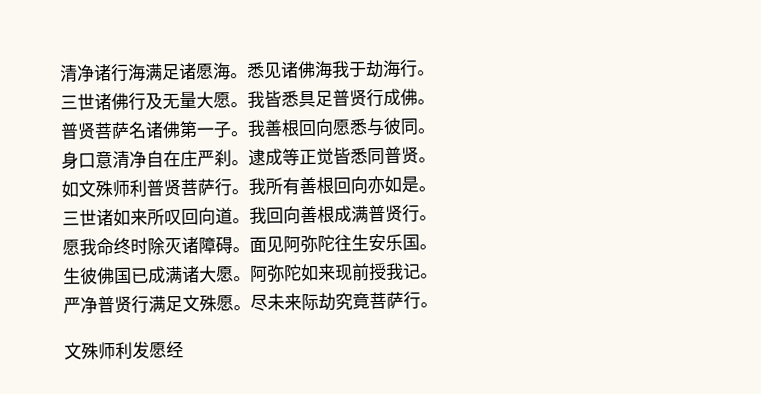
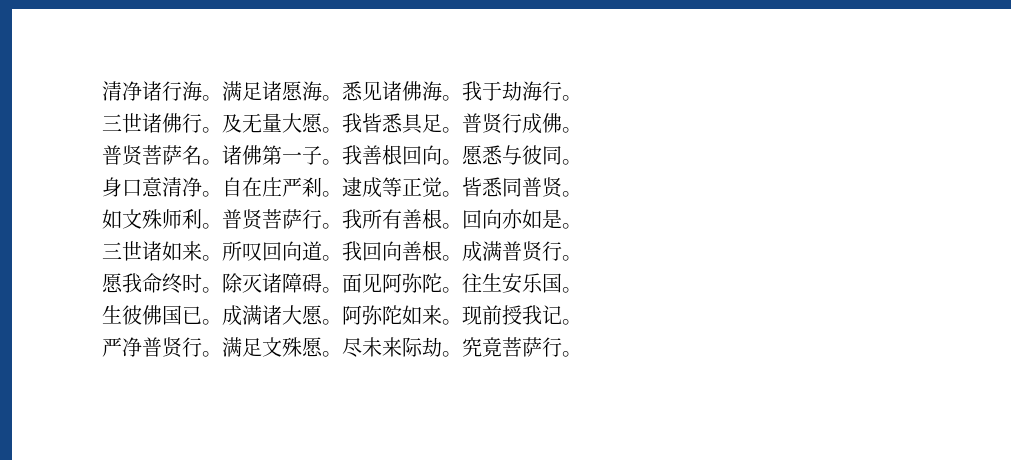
- 清净诸行海满足诸愿海。
+ 清净诸行海。满足诸愿海。
- 悉见诸佛海我于劫海行。
+ 悉见诸佛海。我于劫海行。
- 三世诸佛行及无量大愿。
+ 三世诸佛行。及无量大愿。
- 我皆悉具足普贤行成佛。
+ 我皆悉具足。普贤行成佛。
- 普贤菩萨名诸佛第一子。
+ 普贤菩萨名。诸佛第一子。
- 我善根回向愿悉与彼同。
+ 我善根回向。愿悉与彼同。
- 身口意清净自在庄严刹。
+ 身口意清净。自在庄严刹。
- 逮成等正觉皆悉同普贤。
+ 逮成等正觉。皆悉同普贤。
- 如文殊师利普贤菩萨行。
+ 如文殊师利。普贤菩萨行。
- 我所有善根回向亦如是。
+ 我所有善根。回向亦如是。
- 三世诸如来所叹回向道。
+ 三世诸如来。所叹回向道。
- 我回向善根成满普贤行。
+ 我回向善根。成满普贤行。
- 愿我命终时除灭诸障碍。
+ 愿我命终时。除灭诸障碍。
- 面见阿弥陀往生安乐国。
+ 面见阿弥陀。往生安乐国。
- 生彼佛国已成满诸大愿。
+ 生彼佛国已。成满诸大愿。
- 阿弥陀如来现前授我记。
+ 阿弥陀如来。现前授我记。
- 严净普贤行满足文殊愿。
+ 严净普贤行。满足文殊愿。
- 尽未来际劫究竟菩萨行。
+ 尽未来际劫。究竟菩萨行。
- 文殊师利发愿经

